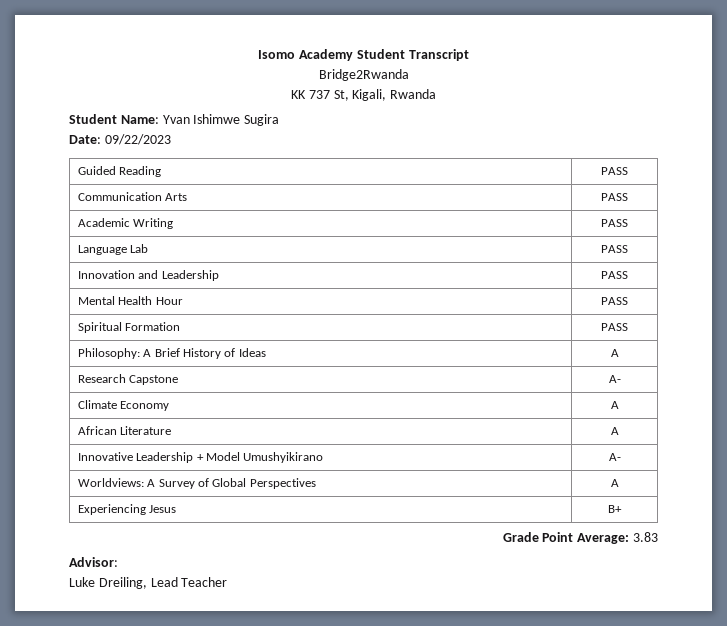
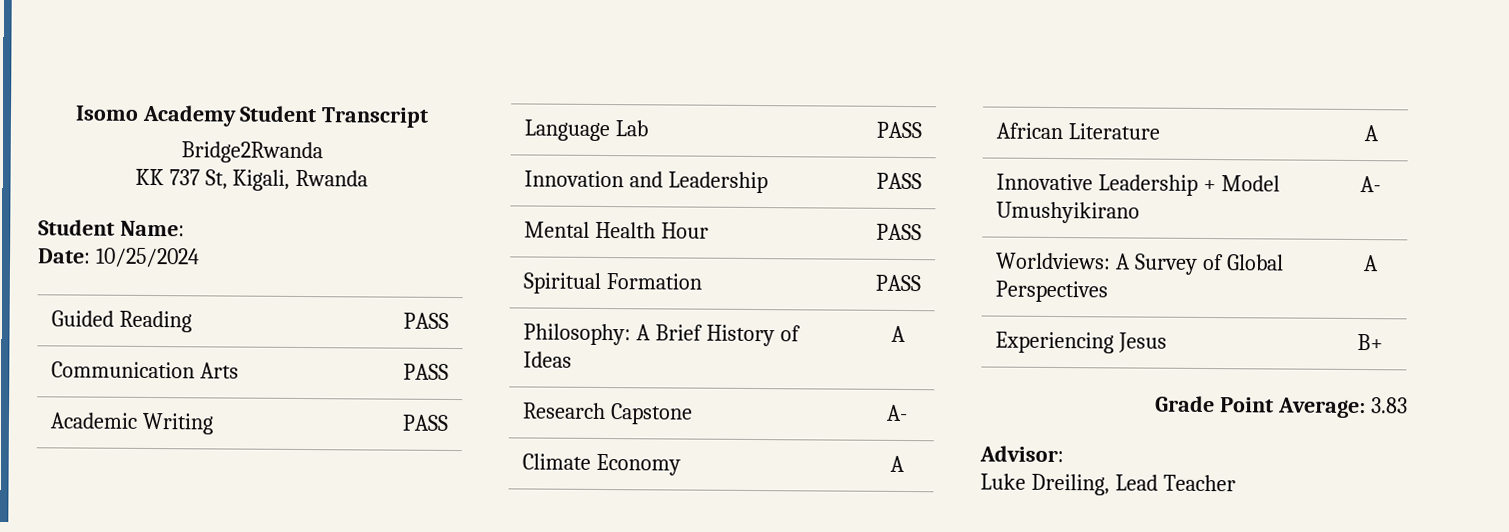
- Student Name: Yvan Ishimwe Sugira
+ Student Name:
- Date: 09/22/2023
+ Date: 10/25/2024

